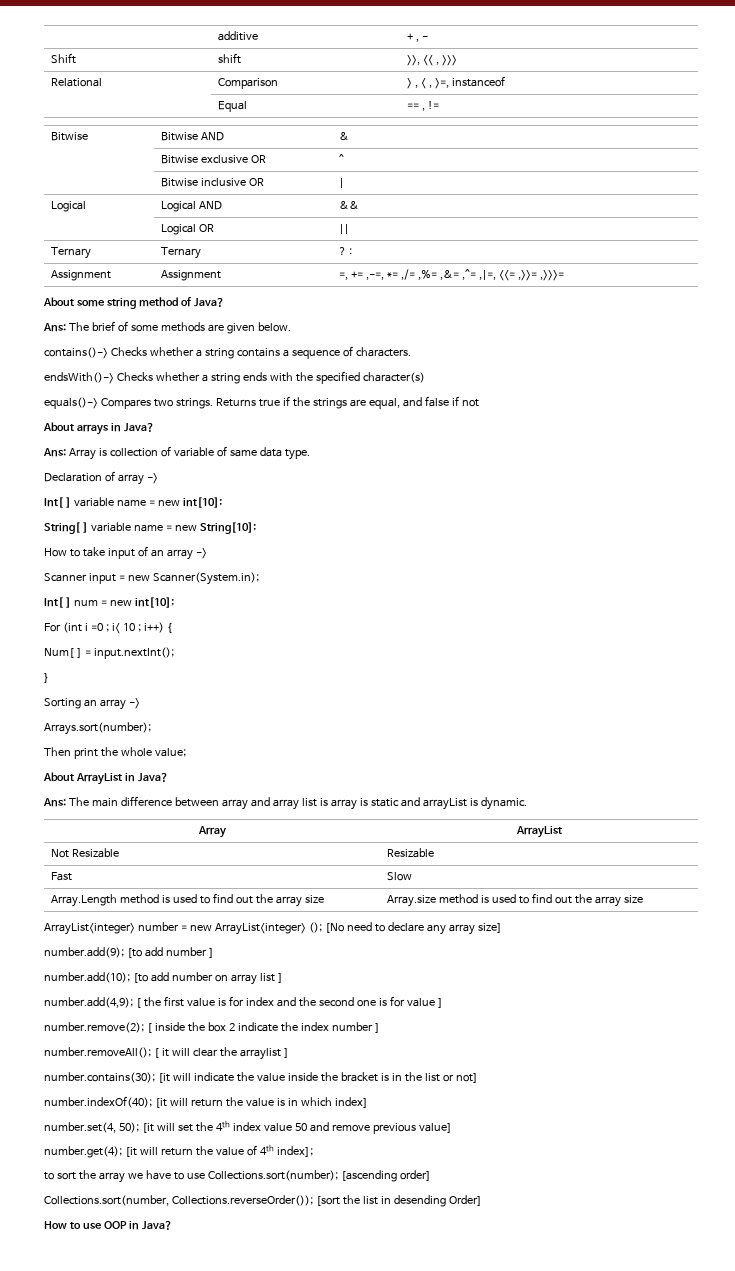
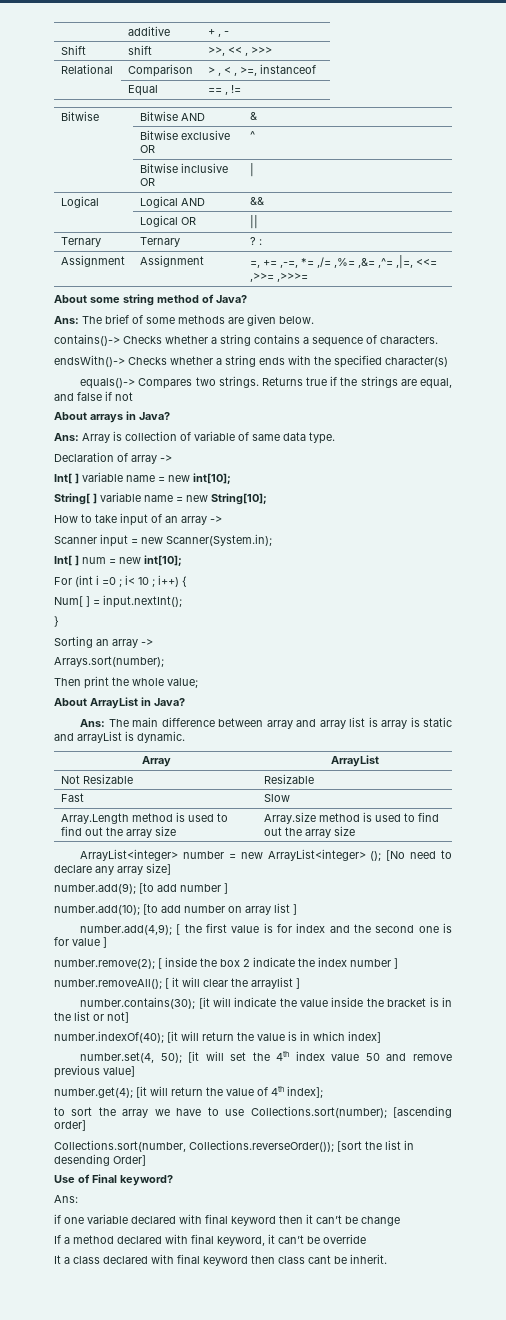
- How to use OOP in Java?
+ Use of Final keyword?
+ Ans:
+ if one variable declared with final keyword then it can’t be change
+ If a method declared with final keyword, it can’t be override
+ It a class declared with final keyword then class cant be inherit.

